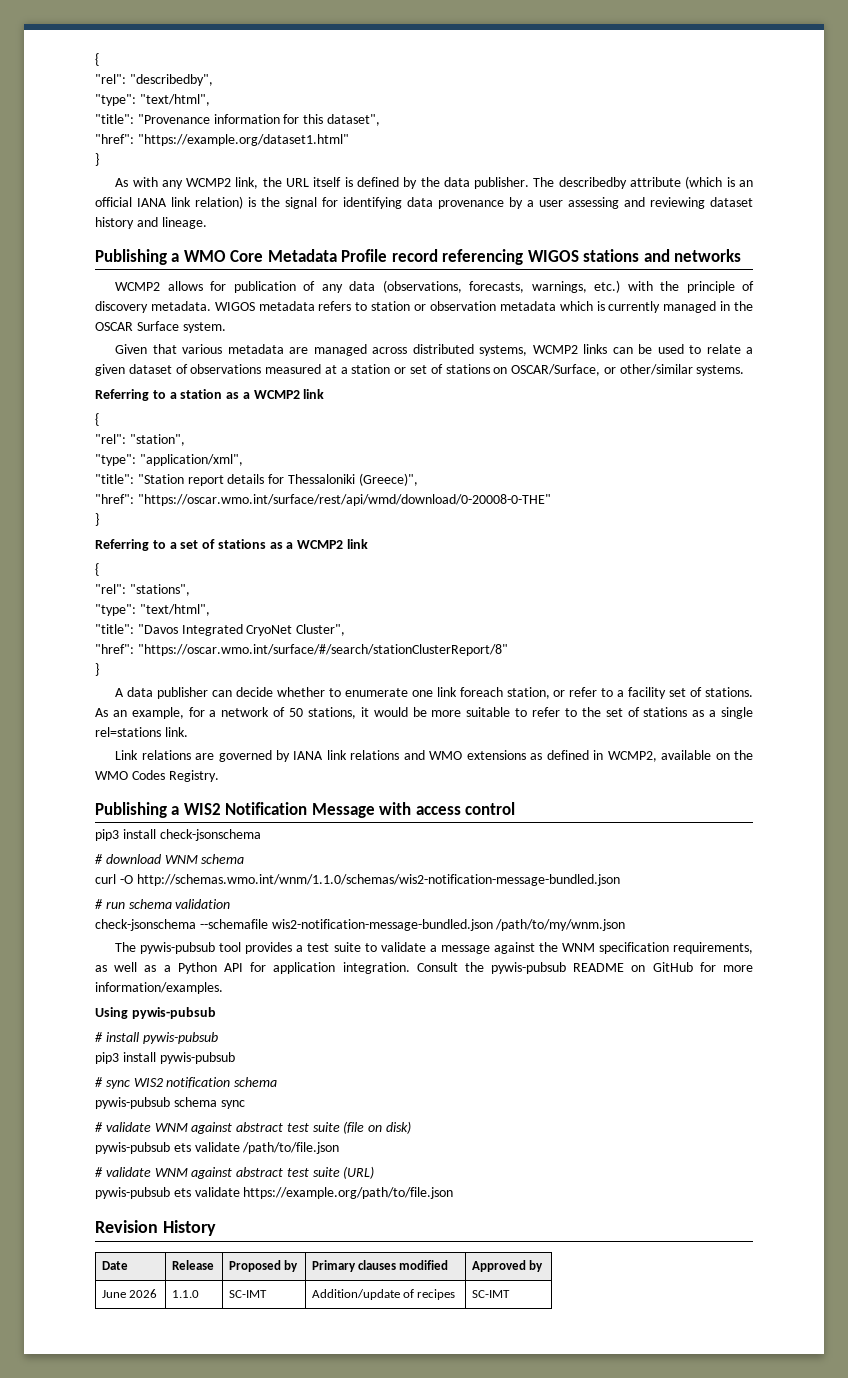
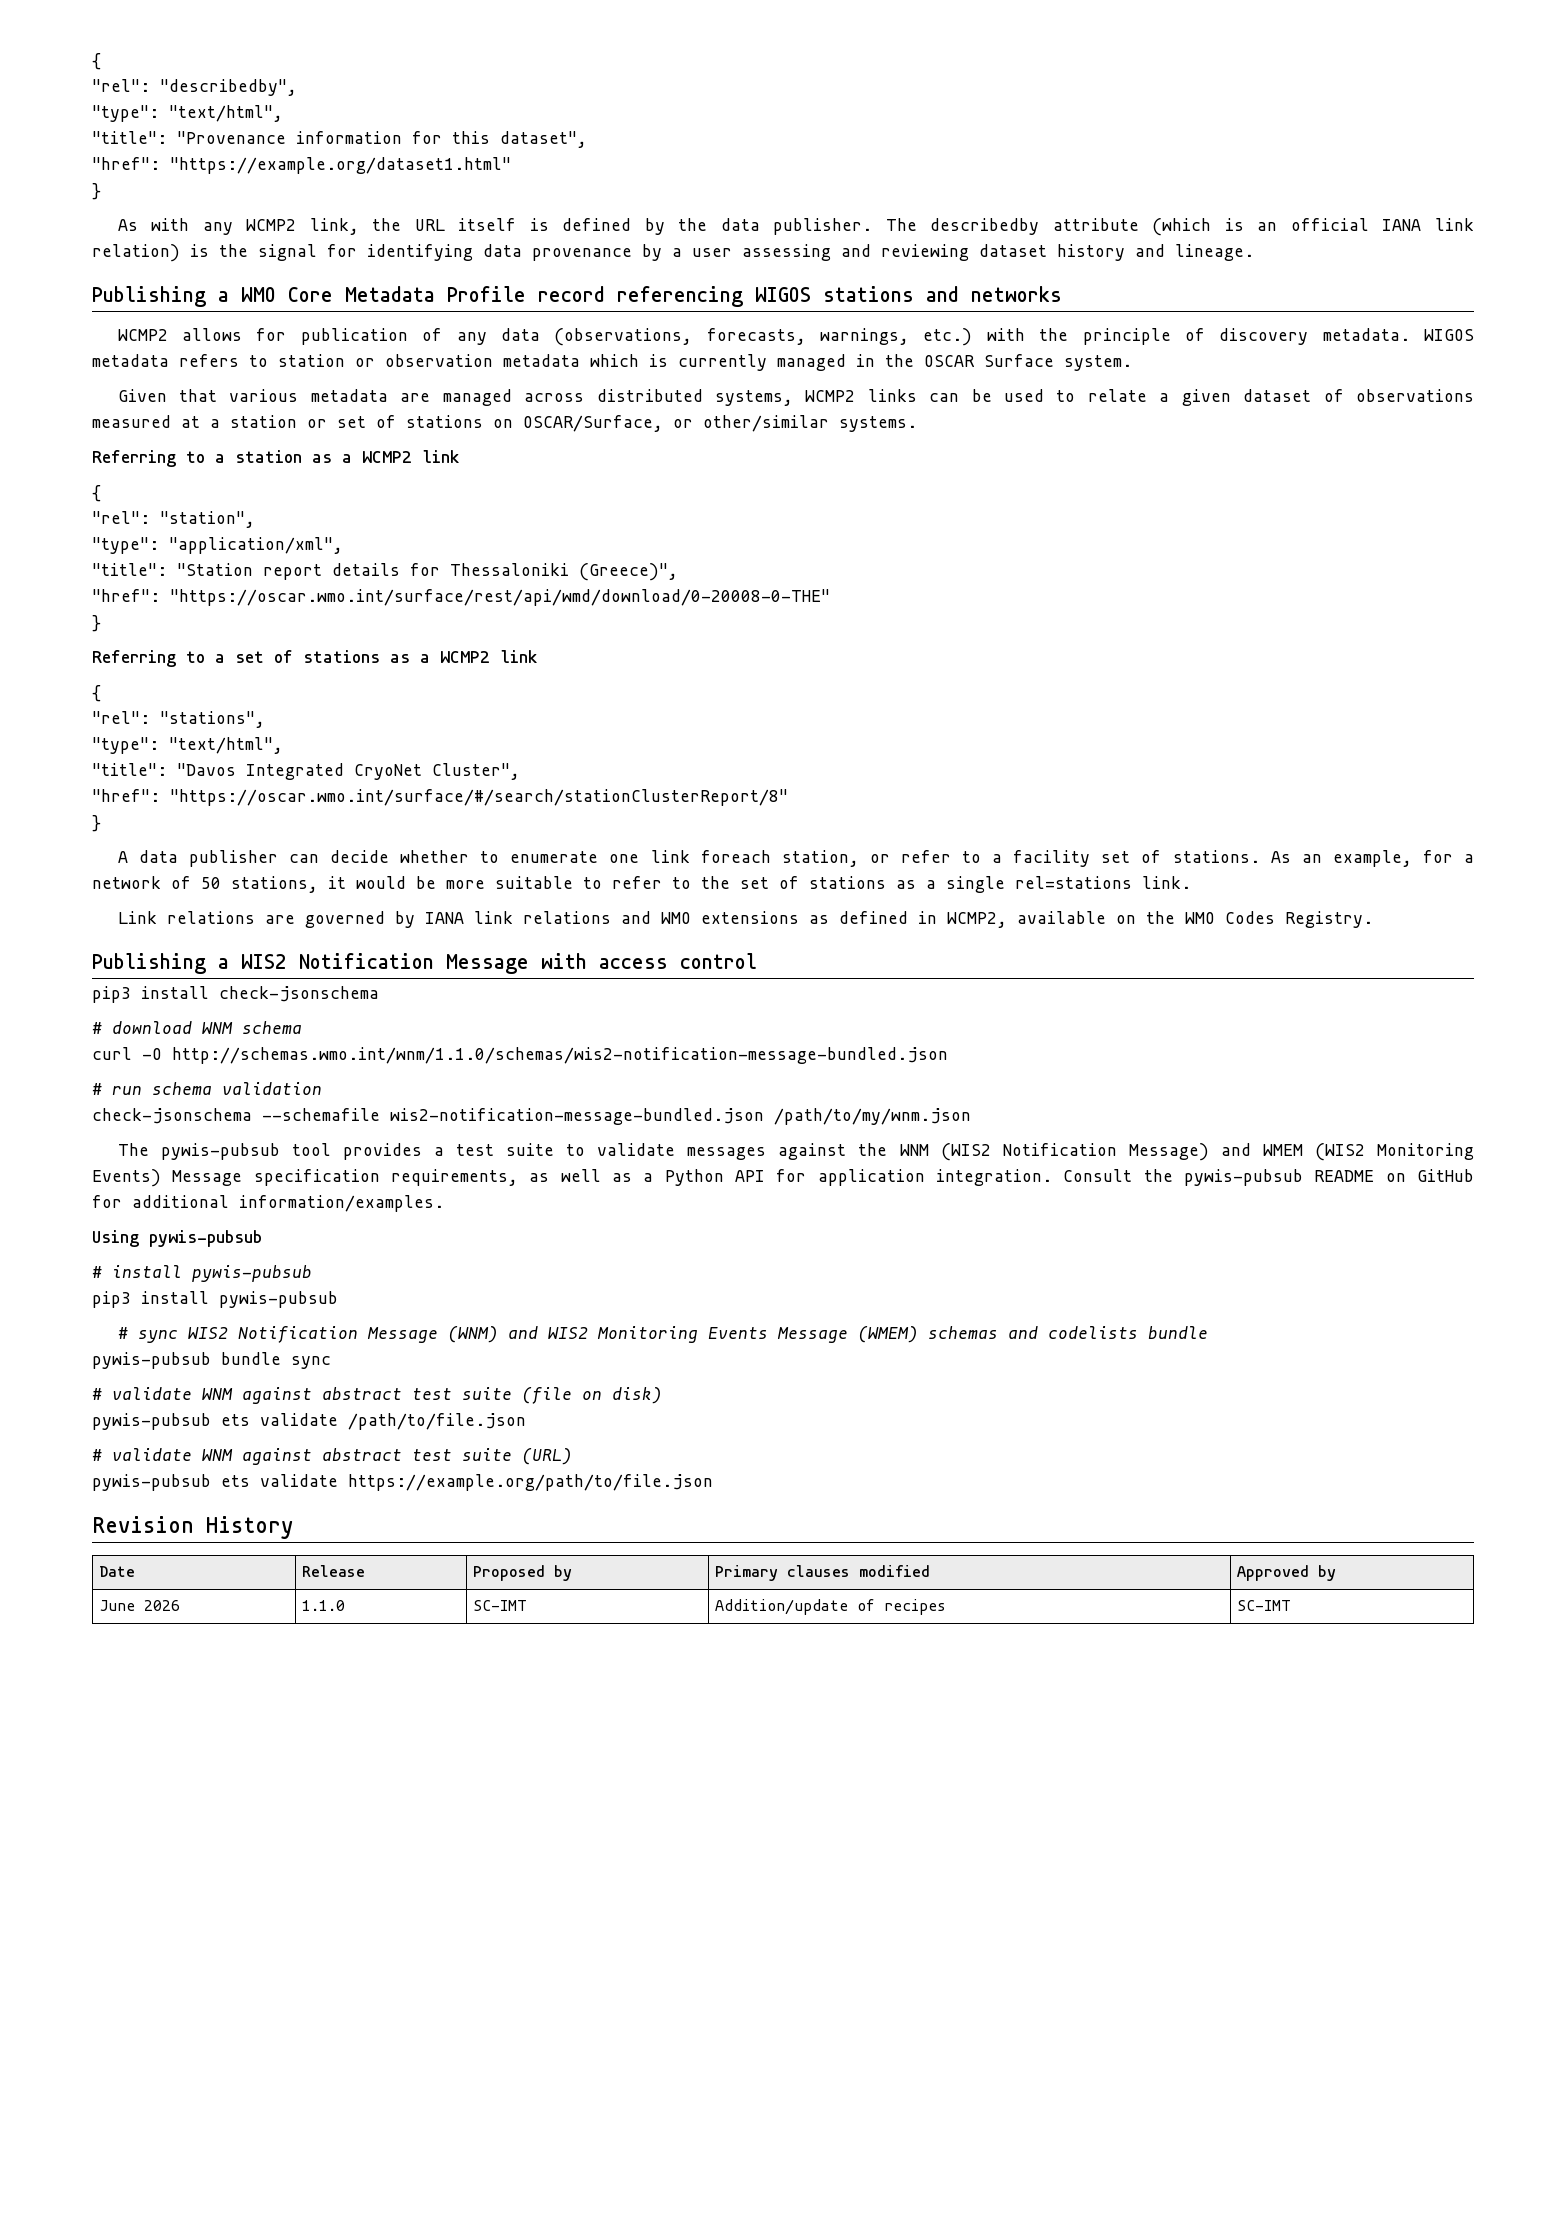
- The pywis-pubsub tool provides a test suite to validate a message against the WNM specification requirements, as well as a Python API for application integration.
+ The pywis-pubsub tool provides a test suite to validate messages against the WNM (WIS2 Notification Message) and WMEM (WIS2 Monitoring Events) Message specification requirements, as well as a Python API for application integration.
- Consult the pywis-pubsub README on GitHub for more information/examples.
+ Consult the pywis-pubsub README on GitHub for additional information/examples.
- # sync WIS2 notification schema
- pywis-pubsub schema sync
+ # sync WIS2 Notification Message (WNM) and WIS2 Monitoring Events Message (WMEM) schemas and codelists bundle
+ pywis-pubsub bundle sync

